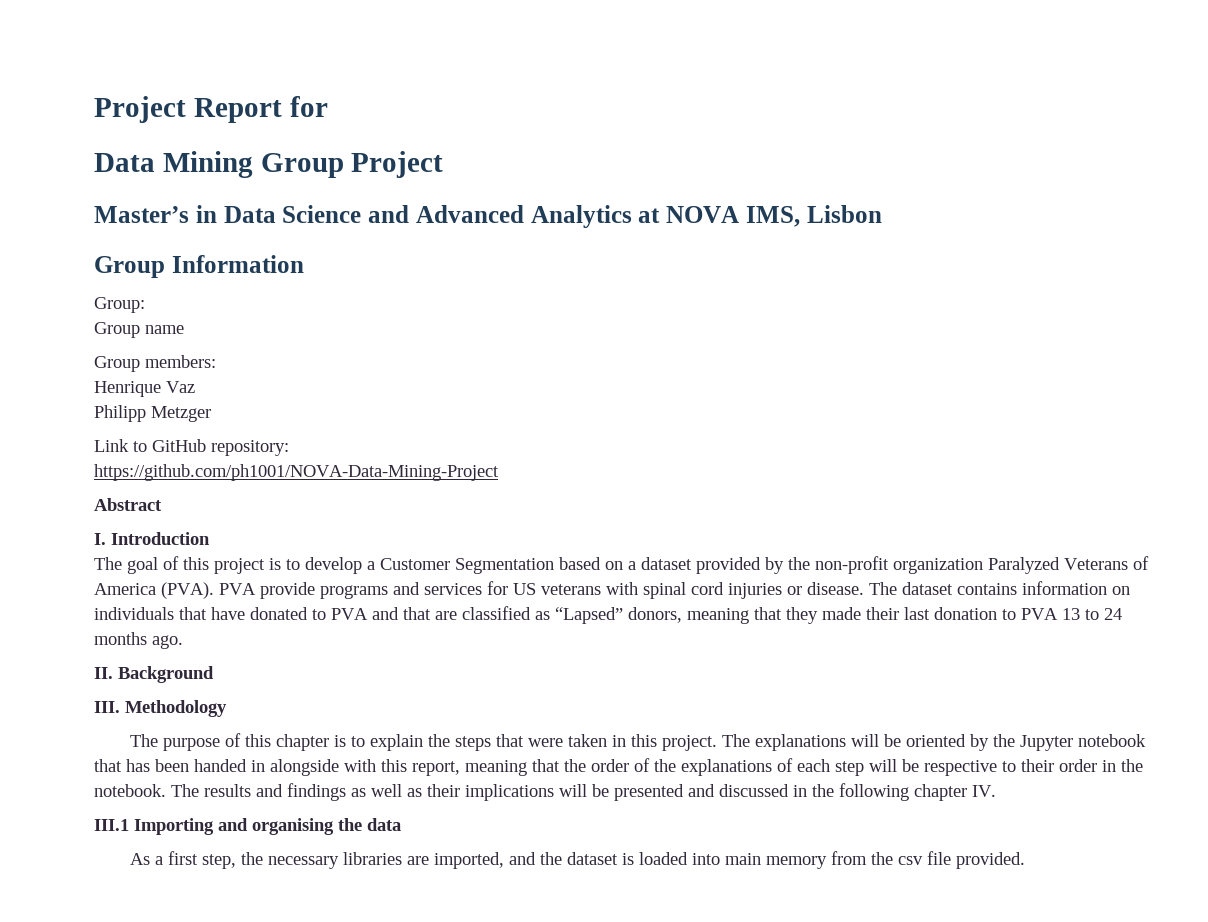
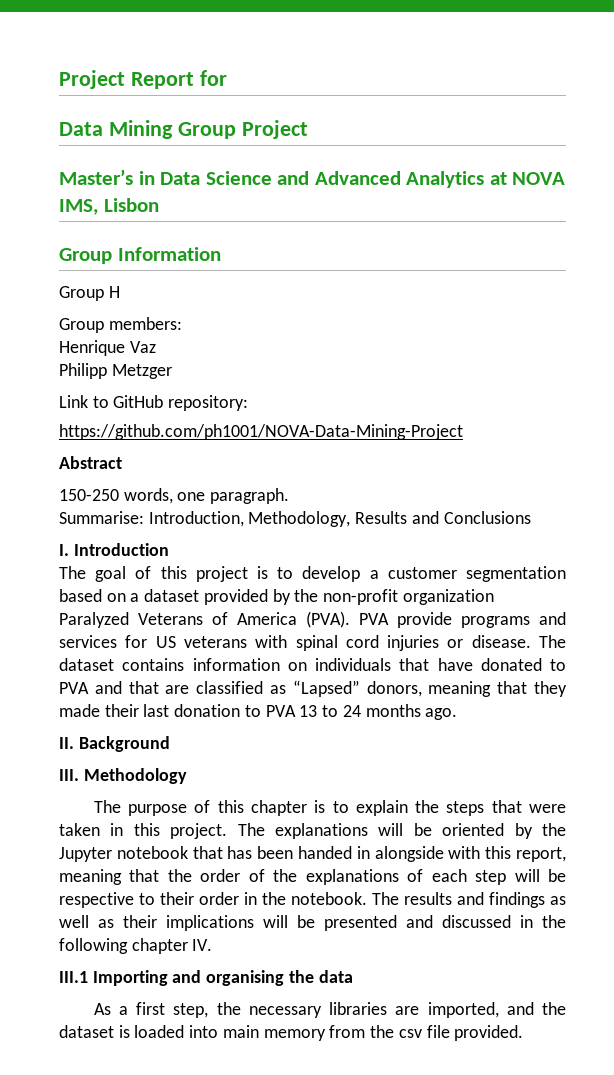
- Group:
- Group name
+ Group H
+ 150-250 words, one paragraph.
+ Summarise: Introduction, Methodology, Results and Conclusions
- The goal of this project is to develop a Customer Segmentation based on a dataset provided by the non-profit organization Paralyzed Veterans of America (PVA).
+ The goal of this project is to develop a customer segmentation based on a dataset provided by the non-profit organization Paralyzed Veterans of America (PVA).

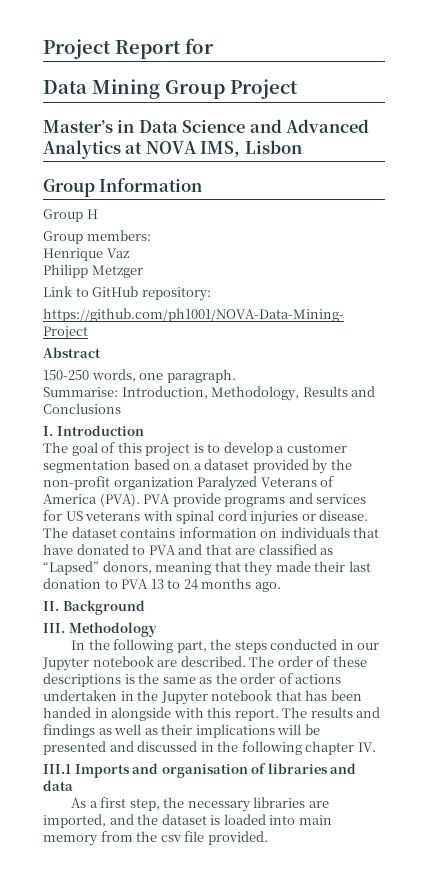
- The purpose of this chapter is to explain the steps that were taken in this project. The explanations will be oriented by the Jupyter notebook that has been handed in alongside with this report, meaning that the order of the explanations of each step will be respective to their order in the notebook.
+ In the following part, the steps conducted in our Jupyter notebook are described. The order of these descriptions is the same as the order of actions undertaken in the Jupyter notebook that has been handed in alongside with this report.
- III.1 Importing and organising the data
+ III.1 Imports and organisation of libraries and data

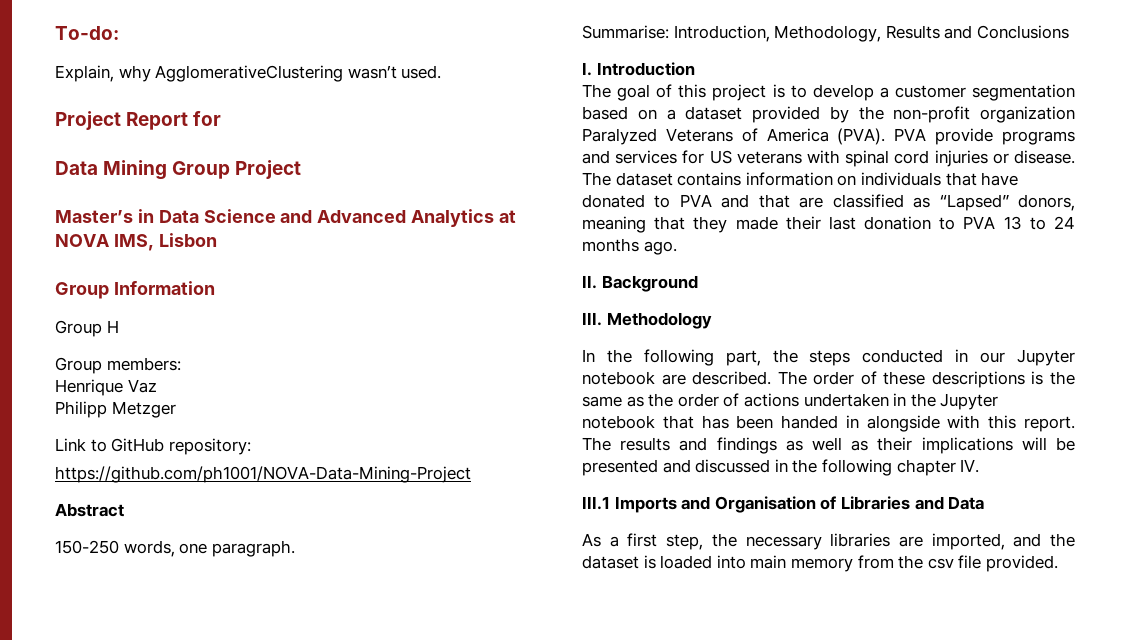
+ To-do:
+ Explain, why AgglomerativeClustering wasn’t used.
- III.1 Imports and organisation of libraries and data
+ III.1 Imports and Organisation of Libraries and Data

